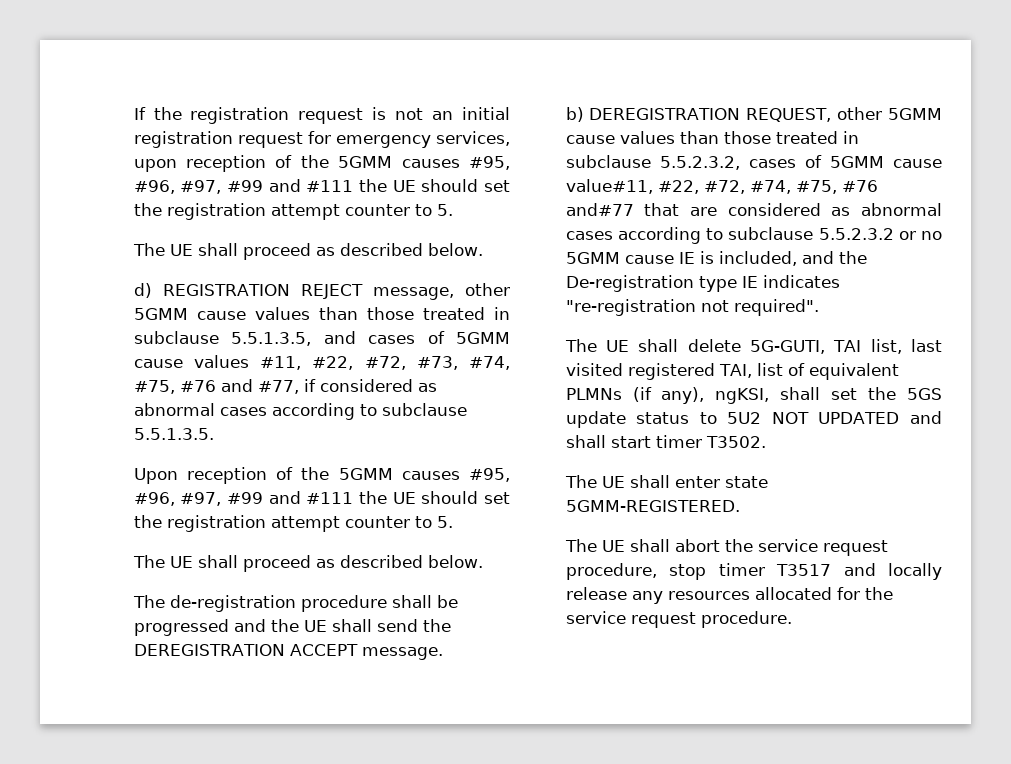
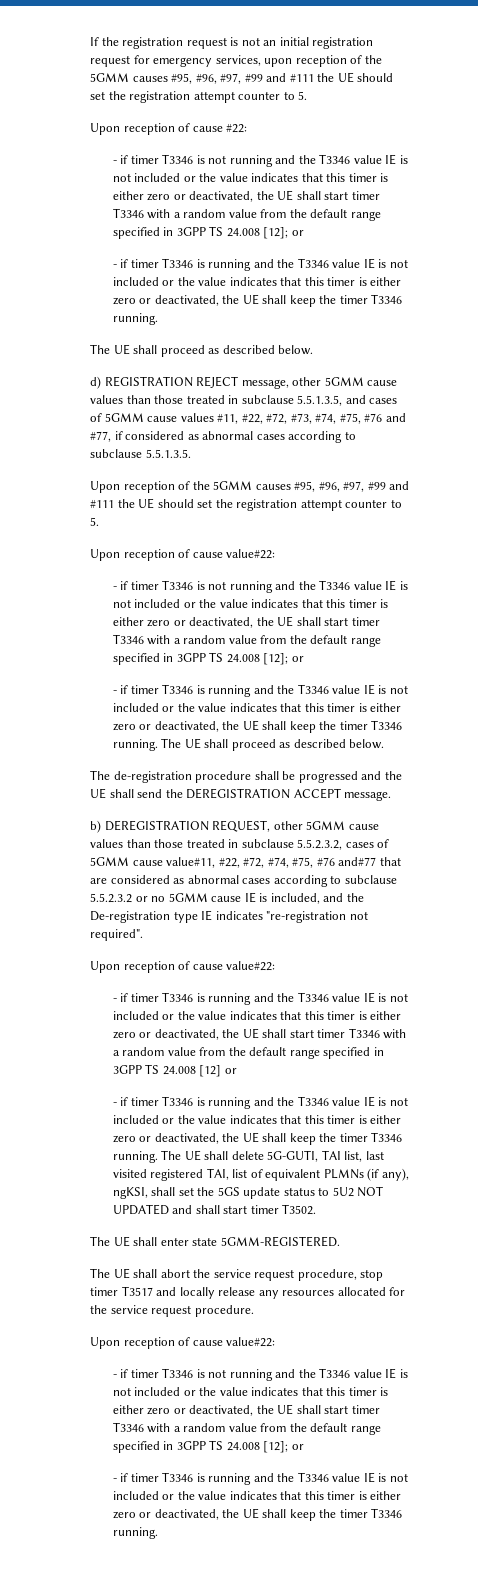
+ Upon reception of cause #22:
+ - if timer T3346 is not running and the T3346 value IE is not included or the value indicates that this timer is either zero or deactivated, the UE shall start timer T3346 with a random value from the default range specified in 3GPP TS 24.008 [12]; or
+ - if timer T3346 is running and the T3346 value IE is not included or the value indicates that this timer is either zero or deactivated, the UE shall keep the timer T3346 running.
  Upon reception of the 5GMM causes #95, #96, #97, #99 and #111 the UE should set the registration attempt counter to 5.
- The UE shall proceed as described below.
+ Upon reception of cause value#22:
+ - if timer T3346 is not running and the T3346 value IE is not included or the value indicates that this timer is either zero or deactivated, the UE shall start timer T3346 with a random value from the default range specified in 3GPP TS 24.008 [12]; or
+ - if timer T3346 is running and the T3346 value IE is not included or the value indicates that this timer is either zero or deactivated, the UE shall keep the timer T3346 running. The UE shall proceed as described below.
  b) DEREGISTRATION REQUEST, other 5GMM cause values than those treated in subclause 5.5.2.3.2, cases of 5GMM cause value#11, #22, #72, #74, #75, #76 and#77 that are considered as abnormal cases according to subclause 5.5.2.3.2 or no 5GMM cause IE is included, and the De-registration type IE indicates "re-registration not required".
- The UE shall delete 5G-GUTI, TAI list, last visited registered TAI, list of equivalent PLMNs (if any), ngKSI, shall set the 5GS update status to 5U2 NOT UPDATED and shall start timer T3502.
+ Upon reception of cause value#22:
+ - if timer T3346 is running and the T3346 value IE is not included or the value indicates that this timer is either zero or deactivated, the UE shall start timer T3346 with a random value from the default range specified in 3GPP TS 24.008 [12] or
+ - if timer T3346 is running and the T3346 value IE is not included or the value indicates that this timer is either zero or deactivated, the UE shall keep the timer T3346 running. The UE shall delete 5G-GUTI, TAI list, last visited registered TAI, list of equivalent PLMNs (if any), ngKSI, shall set the 5GS update status to 5U2 NOT UPDATED and shall start timer T3502.
  The UE shall abort the service request procedure, stop timer T3517 and locally release any resources allocated for the service request procedure.
+ Upon reception of cause value#22:
+ - if timer T3346 is not running and the T3346 value IE is not included or the value indicates that this timer is either zero or deactivated, the UE shall start timer T3346 with a random value from the default range specified in 3GPP TS 24.008 [12]; or
+ - if timer T3346 is running and the T3346 value IE is not included or the value indicates that this timer is either zero or deactivated, the UE shall keep the timer T3346 running.

